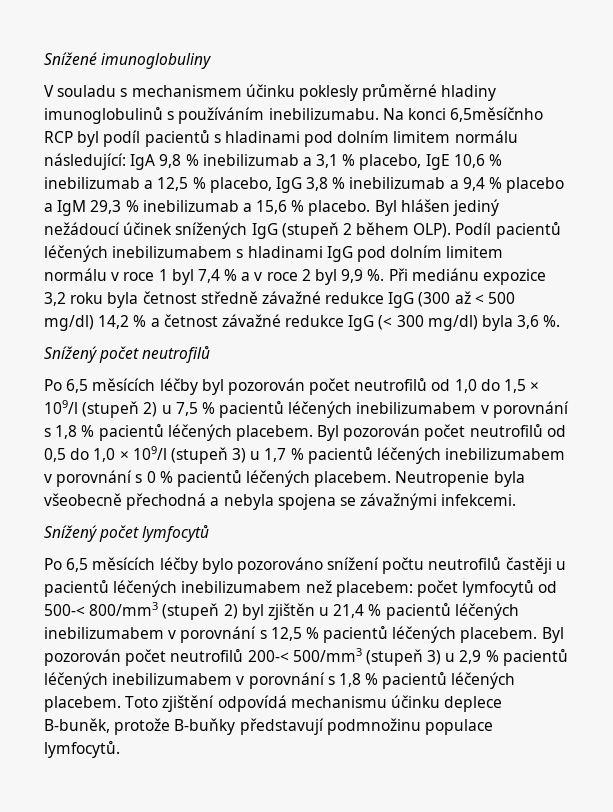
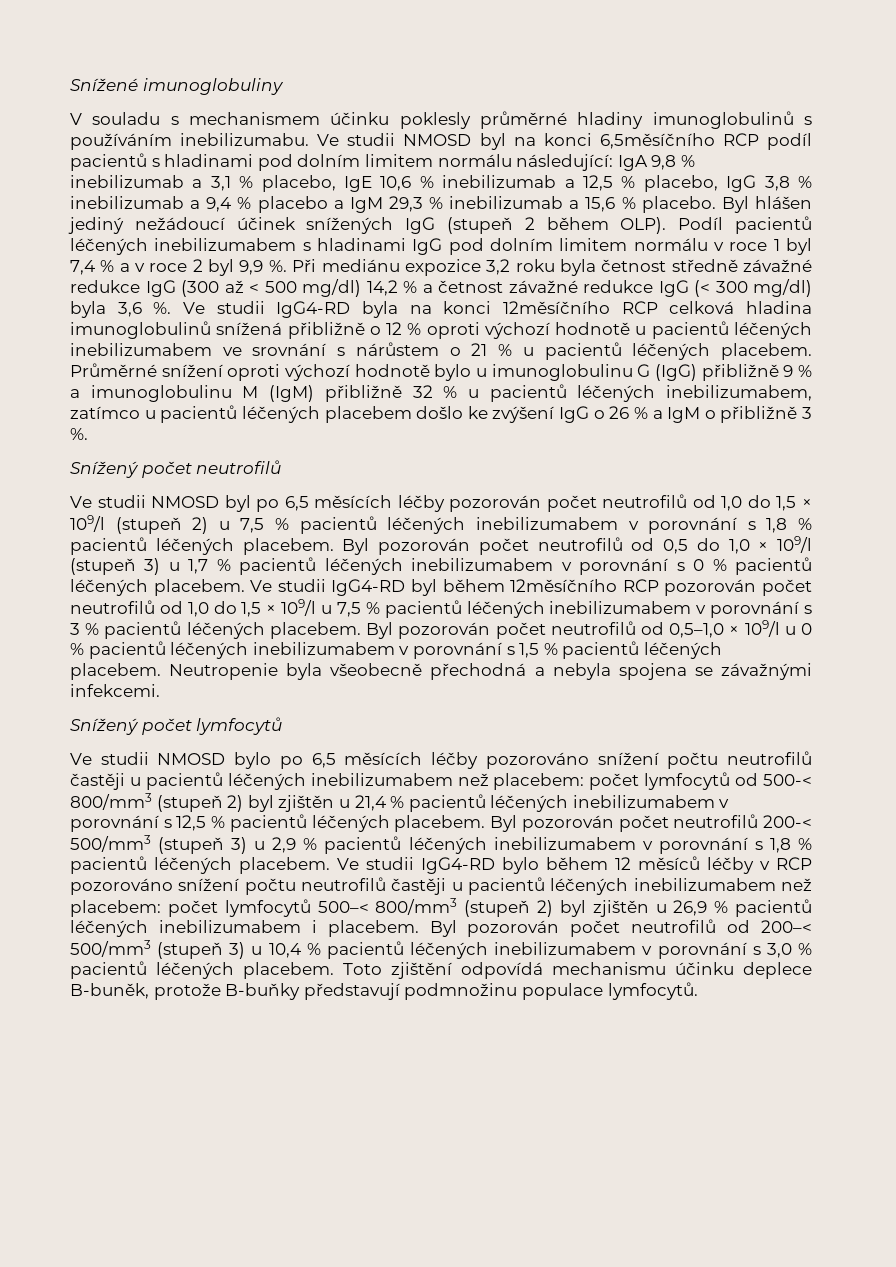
- Na konci 6,5měsíčnho RCP byl podíl pacientů s hladinami pod dolním limitem normálu následující: IgA 9,8 % inebilizumab a 3,1 % placebo, IgE 10,6 % inebilizumab a 12,5 % placebo, IgG 3,8 % inebilizumab a 9,4 % placebo a IgM 29,3 % inebilizumab a 15,6 % placebo.
+ Ve studii NMOSD byl na konci 6,5měsíčního RCP podíl pacientů s hladinami pod dolním limitem normálu následující: IgA 9,8 % inebilizumab a 3,1 % placebo, IgE 10,6 % inebilizumab a 12,5 % placebo, IgG 3,8 % inebilizumab a 9,4 % placebo a IgM 29,3 % inebilizumab a 15,6 % placebo.
- Při mediánu expozice 3,2 roku byla četnost středně závažné redukce IgG (300 až < 500 mg/dl) 14,2 % a četnost závažné redukce IgG (< 300 mg/dl) byla 3,6 %.
+ Při mediánu expozice 3,2 roku byla četnost středně závažné redukce IgG (300 až < 500 mg/dl) 14,2 % a četnost závažné redukce IgG (< 300 mg/dl) byla 3,6 %. Ve studii IgG4-RD byla na konci 12měsíčního RCP celková hladina imunoglobulinů snížená přibližně o 12 % oproti výchozí hodnotě u pacientů léčených inebilizumabem ve srovnání s nárůstem o 21 % u pacientů léčených placebem. Průměrné snížení oproti výchozí hodnotě bylo u imunoglobulinu G (IgG) přibližně 9 % a imunoglobulinu M (IgM) přibližně 32 % u pacientů léčených inebilizumabem, zatímco u pacientů léčených placebem došlo ke zvýšení IgG o 26 % a IgM o přibližně 3 %.
  Snížený počet neutrofilů
- Po 6,5 měsících léčby byl pozorován počet neutrofilů od 1,0 do 1,5 × 109/l (stupeň 2) u 7,5 % pacientů léčených inebilizumabem v porovnání s 1,8 % pacientů léčených placebem.
+ Ve studii NMOSD byl po 6,5 měsících léčby pozorován počet neutrofilů od 1,0 do 1,5 × 109/l (stupeň 2) u 7,5 % pacientů léčených inebilizumabem v porovnání s 1,8 % pacientů léčených placebem.
+ Ve studii IgG4-RD byl během 12měsíčního RCP pozorován počet neutrofilů od 1,0 do 1,5 × 109/l u 7,5 % pacientů léčených inebilizumabem v porovnání s 3 % pacientů léčených placebem. Byl pozorován počet neutrofilů od 0,5–1,0 × 109/l u 0 % pacientů léčených inebilizumabem v porovnání s 1,5 % pacientů léčených placebem.
- Po 6,5 měsících léčby bylo pozorováno snížení počtu neutrofilů častěji u pacientů léčených inebilizumabem než placebem: počet lymfocytů od 500-< 800/mm3 (stupeň 2) byl zjištěn u 21,4 % pacientů léčených inebilizumabem v porovnání s 12,5 % pacientů léčených placebem.
+ Ve studii NMOSD bylo po 6,5 měsících léčby pozorováno snížení počtu neutrofilů častěji u pacientů léčených inebilizumabem než placebem: počet lymfocytů od 500-< 800/mm3 (stupeň 2) byl zjištěn u 21,4 % pacientů léčených inebilizumabem v porovnání s 12,5 % pacientů léčených placebem.
+ Ve studii IgG4-RD bylo během 12 měsíců léčby v RCP pozorováno snížení počtu neutrofilů častěji u pacientů léčených inebilizumabem než placebem: počet lymfocytů 500–< 800/mm3 (stupeň 2) byl zjištěn u 26,9 % pacientů léčených inebilizumabem i placebem. Byl pozorován počet neutrofilů od 200–< 500/mm3 (stupeň 3) u 10,4 % pacientů léčených inebilizumabem v porovnání s 3,0 % pacientů léčených placebem.

